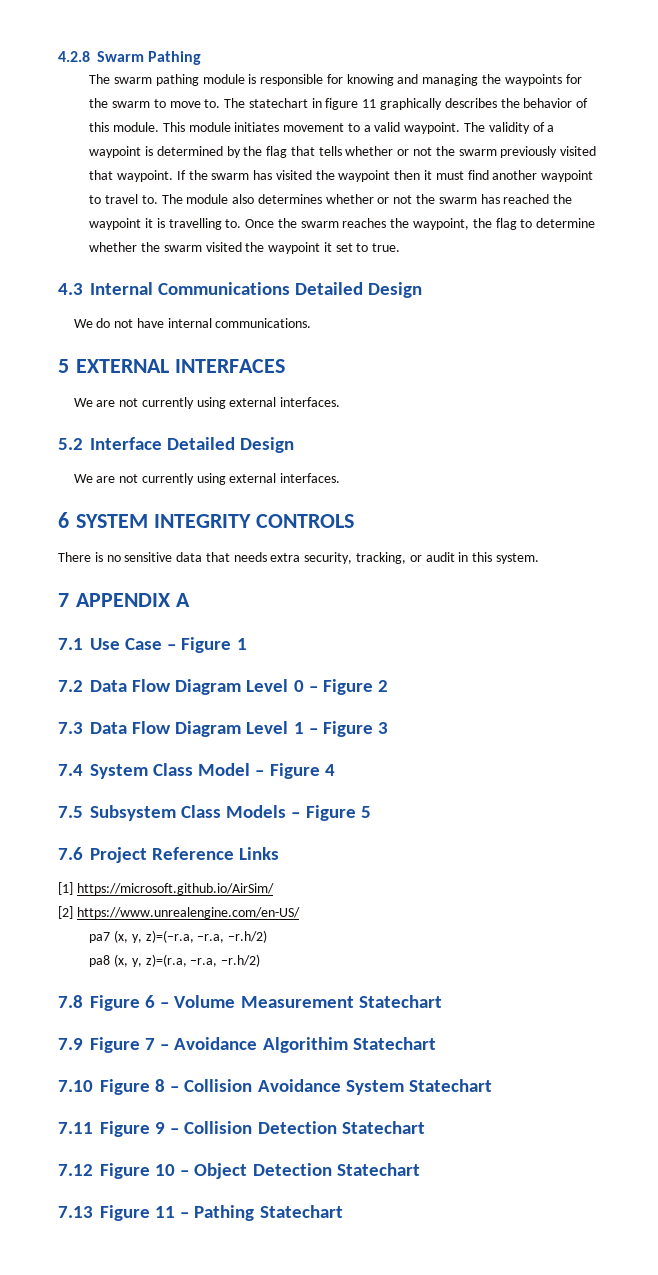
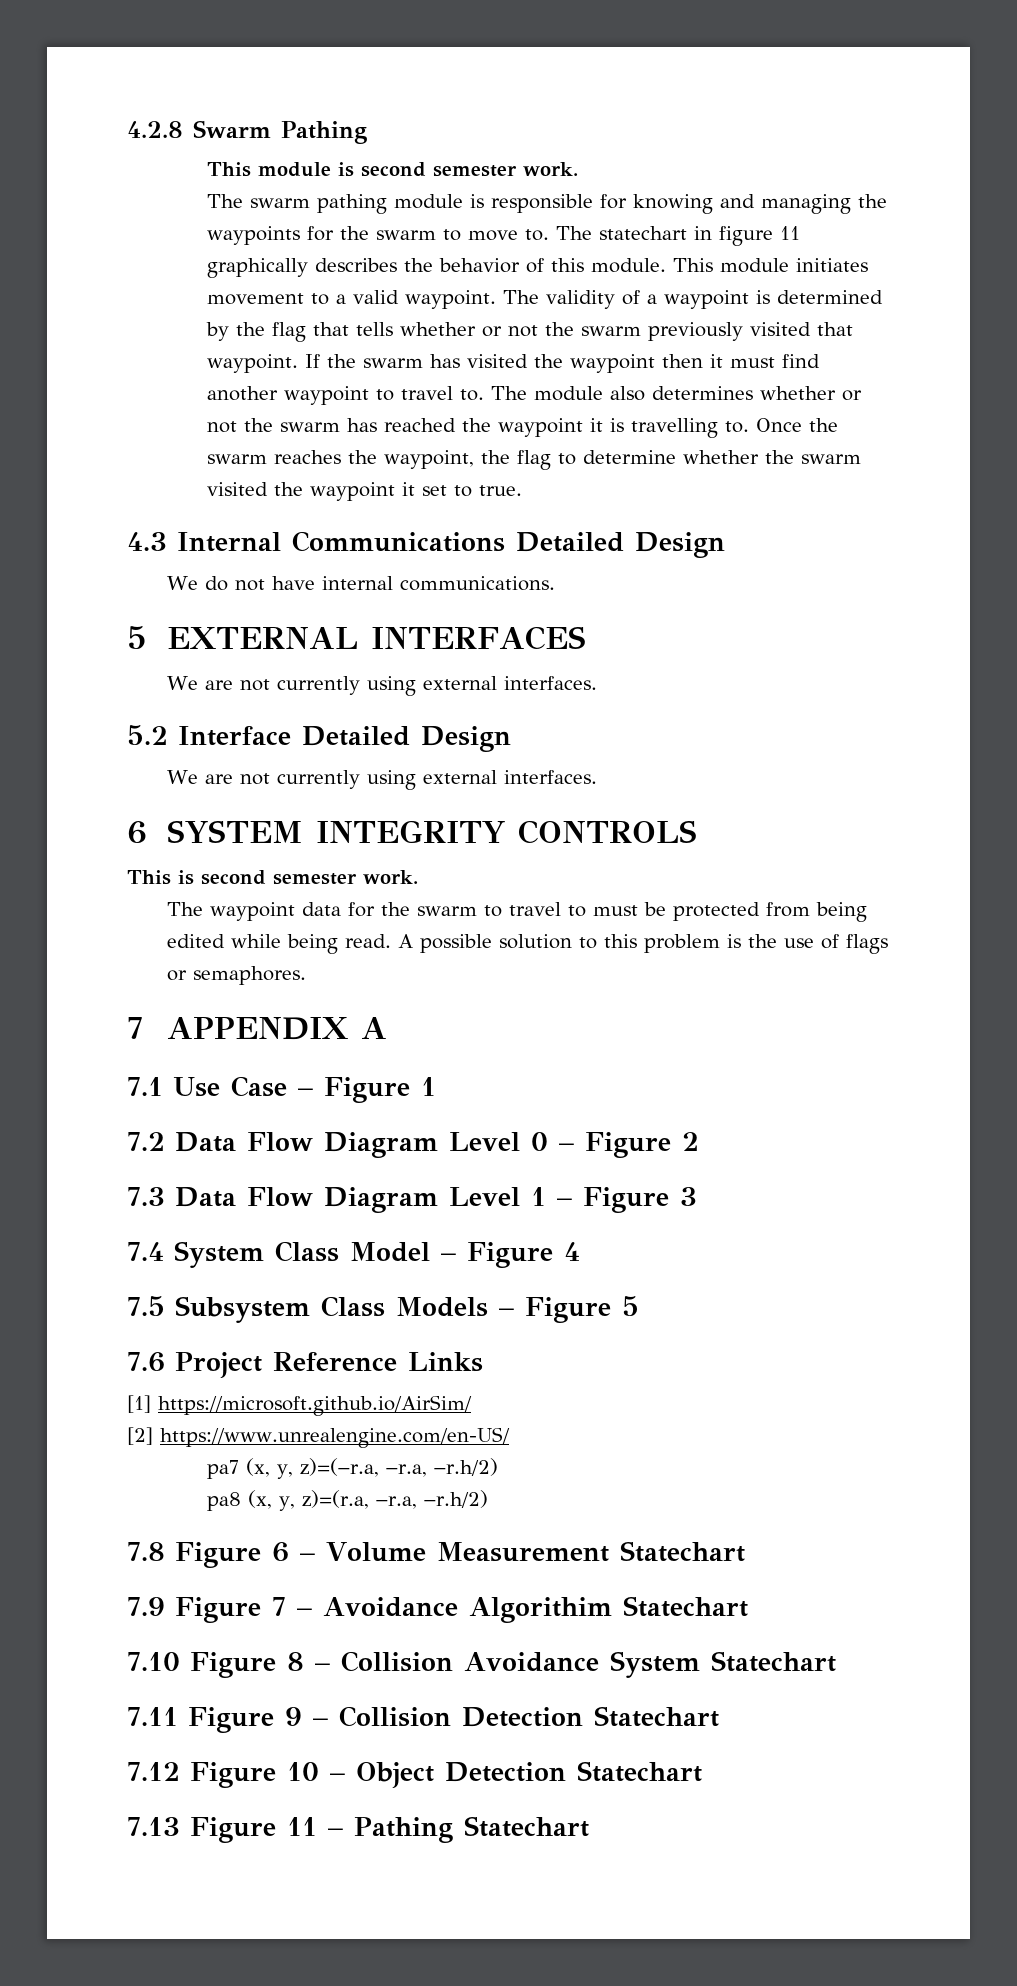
+ This module is second semester work.
- There is no sensitive data that needs extra security, tracking, or audit in this system.
+ This is second semester work.
+ The waypoint data for the swarm to travel to must be protected from being edited while being read. A possible solution to this problem is the use of flags or semaphores.

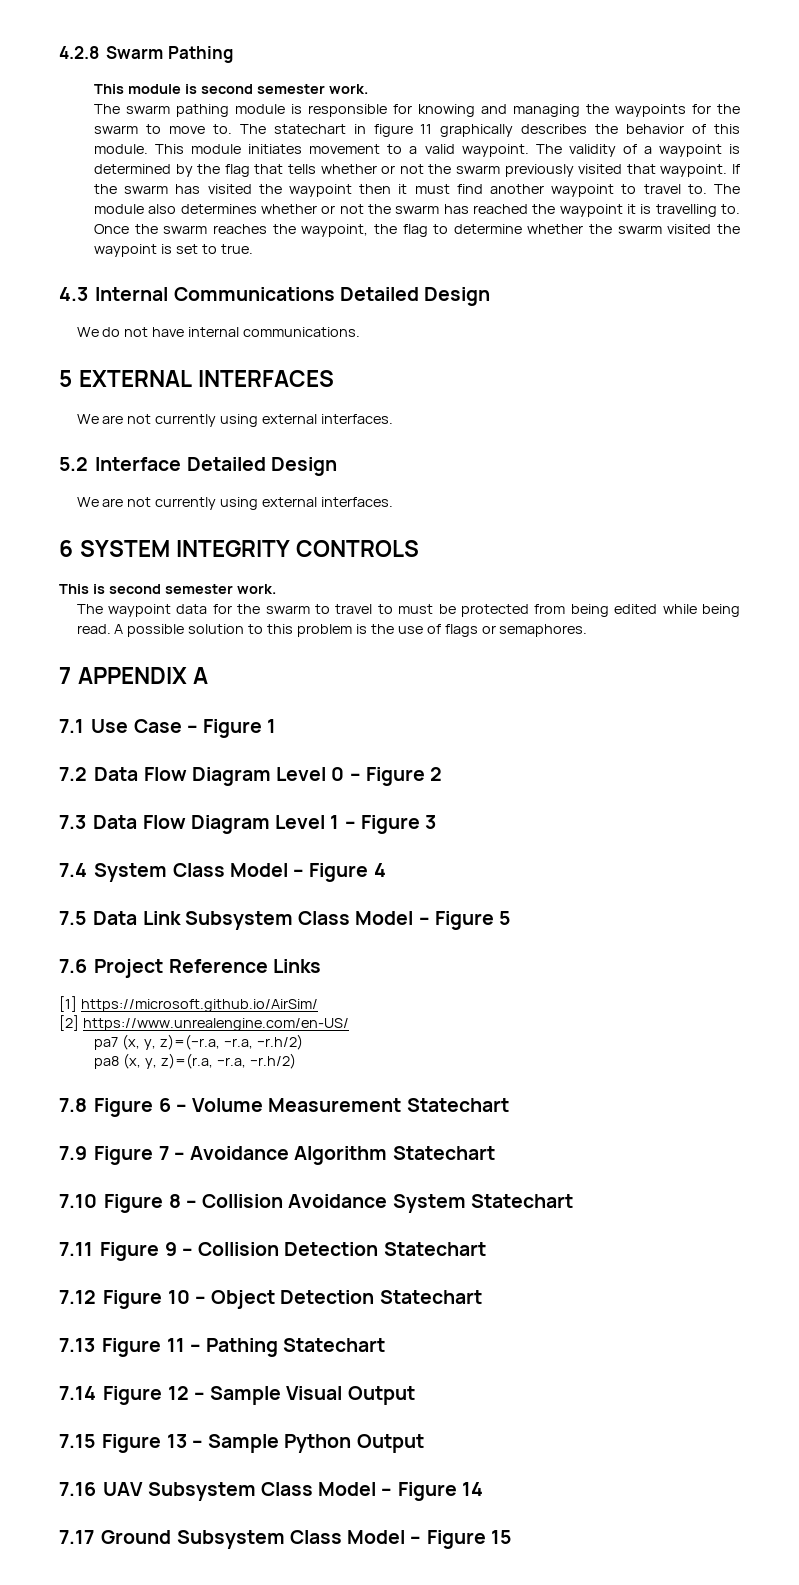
- Once the swarm reaches the waypoint, the flag to determine whether the swarm visited the waypoint it set to true.
+ Once the swarm reaches the waypoint, the flag to determine whether the swarm visited the waypoint is set to true.
- 7.5 Subsystem Class Models – Figure 5
+ 7.5 Data Link Subsystem Class Model – Figure 5
- 7.9 Figure 7 – Avoidance Algorithim Statechart
+ 7.9 Figure 7 – Avoidance Algorithm Statechart
+ 7.14 Figure 12 – Sample Visual Output
+ 7.15 Figure 13 – Sample Python Output
+ 7.16 UAV Subsystem Class Model – Figure 14
+ 7.17 Ground Subsystem Class Model – Figure 15

